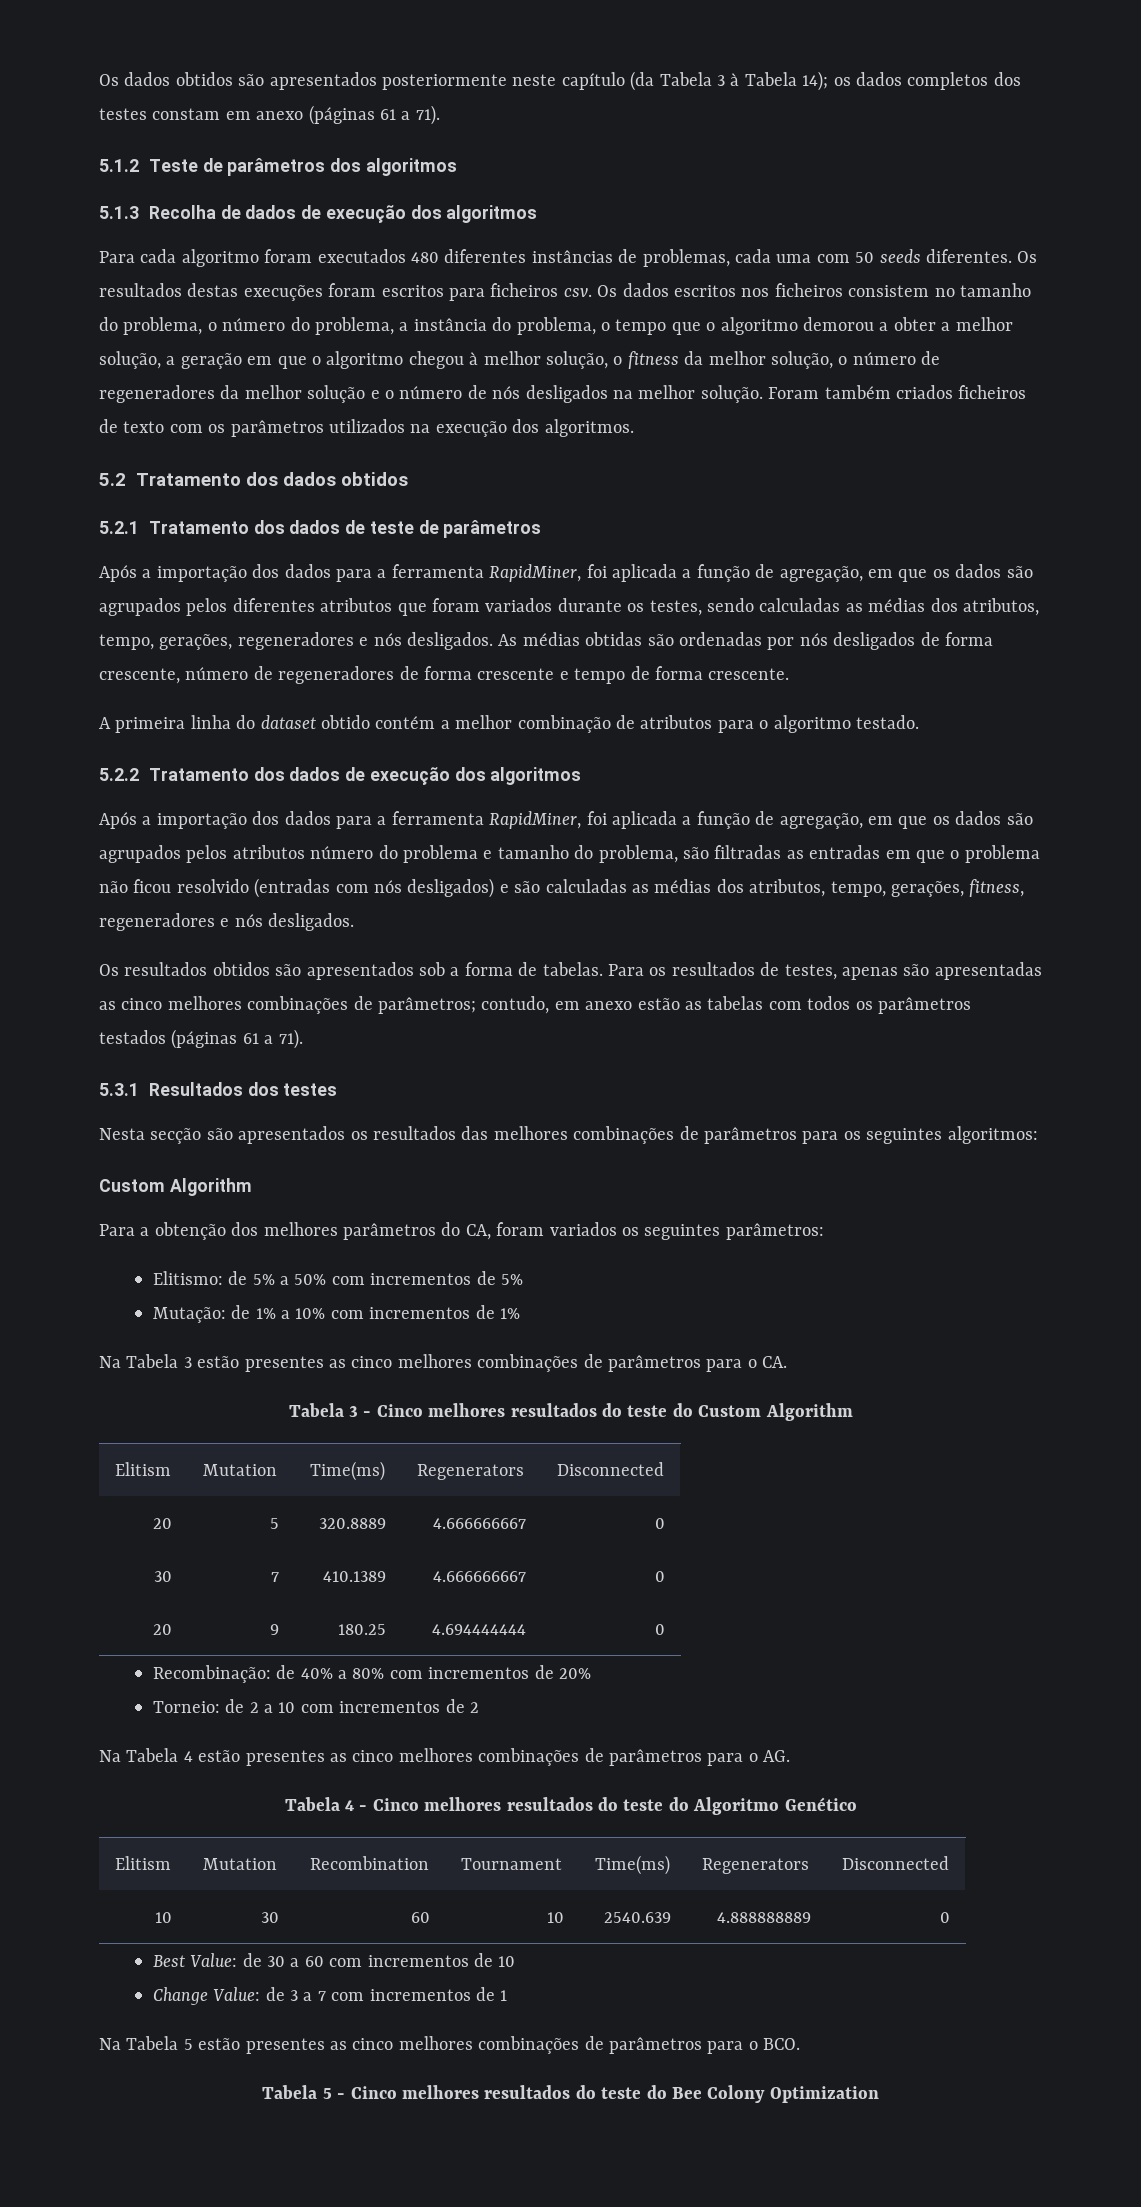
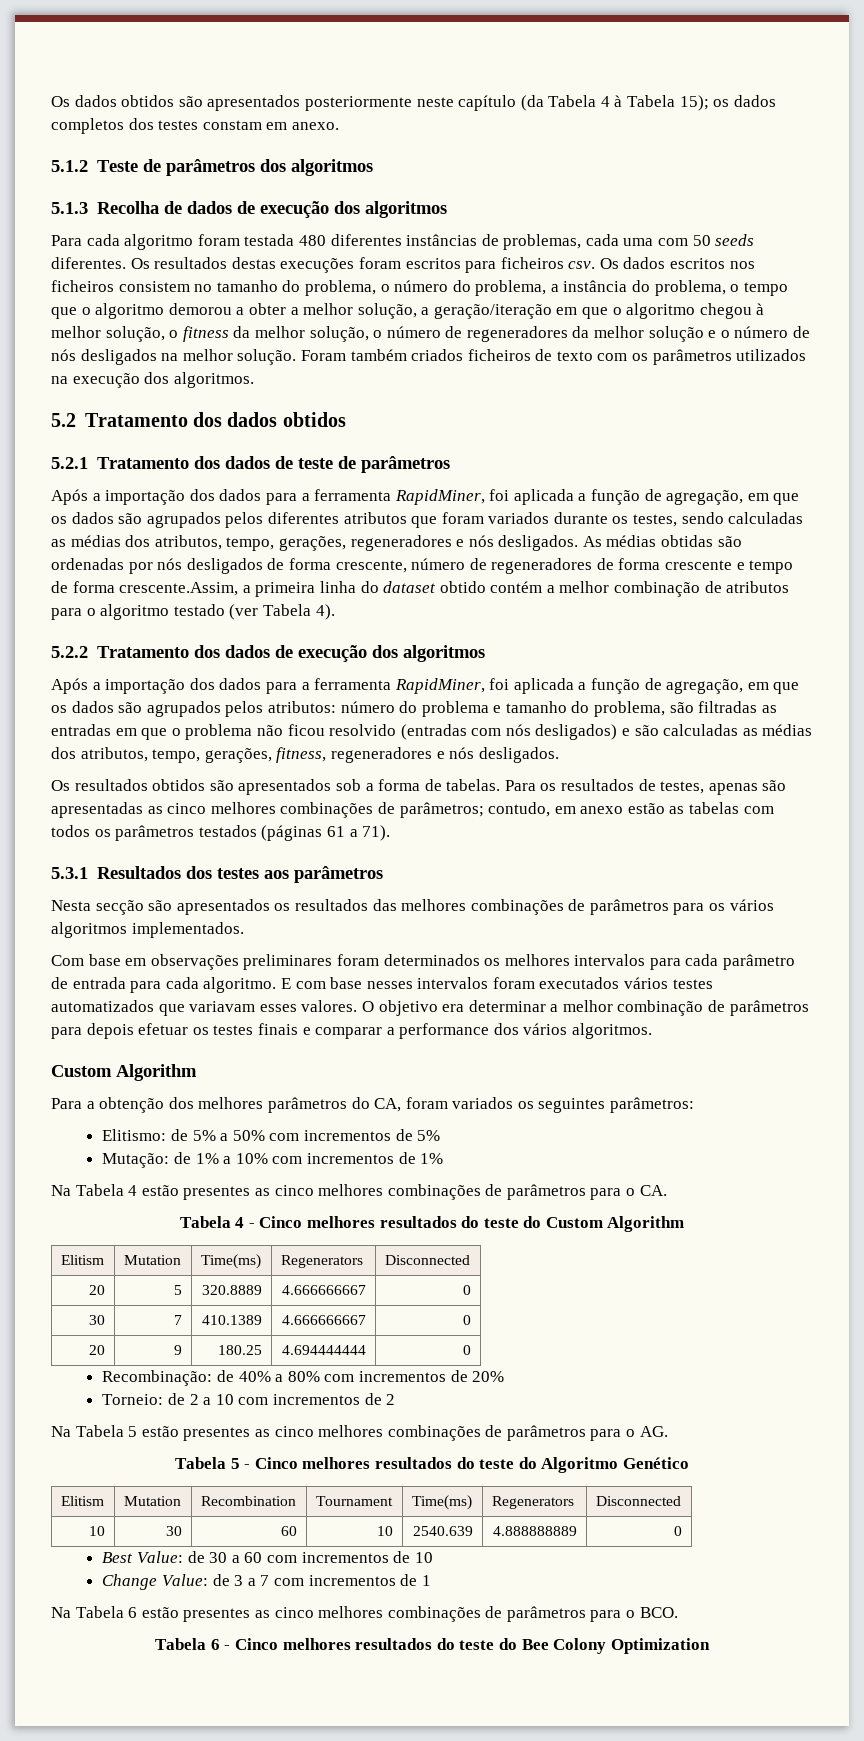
- Os dados obtidos são apresentados posteriormente neste capítulo (da Tabela 3 à Tabela 14); os dados completos dos testes constam em anexo (páginas 61 a 71).
+ Os dados obtidos são apresentados posteriormente neste capítulo (da Tabela 4 à Tabela 15); os dados completos dos testes constam em anexo.
- Para cada algoritmo foram executados 480 diferentes instâncias de problemas, cada uma com 50 seeds diferentes.
+ Para cada algoritmo foram testada 480 diferentes instâncias de problemas, cada uma com 50 seeds diferentes.
- Os dados escritos nos ficheiros consistem no tamanho do problema, o número do problema, a instância do problema, o tempo que o algoritmo demorou a obter a melhor solução, a geração em que o algoritmo chegou à melhor solução, o fitness da melhor solução, o número de regeneradores da melhor solução e o número de nós desligados na melhor solução.
+ Os dados escritos nos ficheiros consistem no tamanho do problema, o número do problema, a instância do problema, o tempo que o algoritmo demorou a obter a melhor solução, a geração/iteração em que o algoritmo chegou à melhor solução, o fitness da melhor solução, o número de regeneradores da melhor solução e o número de nós desligados na melhor solução.
- As médias obtidas são ordenadas por nós desligados de forma crescente, número de regeneradores de forma crescente e tempo de forma crescente.
- A primeira linha do dataset obtido contém a melhor combinação de atributos para o algoritmo testado.
+ As médias obtidas são ordenadas por nós desligados de forma crescente, número de regeneradores de forma crescente e tempo de forma crescente.Assim, a primeira linha do dataset obtido contém a melhor combinação de atributos para o algoritmo testado (ver Tabela 4).
- Após a importação dos dados para a ferramenta RapidMiner, foi aplicada a função de agregação, em que os dados são agrupados pelos atributos número do problema e tamanho do problema, são filtradas as entradas em que o problema não ficou resolvido (entradas com nós desligados) e são calculadas as médias dos atributos, tempo, gerações, fitness, regeneradores e nós desligados.
+ Após a importação dos dados para a ferramenta RapidMiner, foi aplicada a função de agregação, em que os dados são agrupados pelos atributos: número do problema e tamanho do problema, são filtradas as entradas em que o problema não ficou resolvido (entradas com nós desligados) e são calculadas as médias dos atributos, tempo, gerações, fitness, regeneradores e nós desligados.
- 5.3.1 Resultados dos testes
+ 5.3.1 Resultados dos testes aos parâmetros
- Nesta secção são apresentados os resultados das melhores combinações de parâmetros para os seguintes algoritmos:
+ Nesta secção são apresentados os resultados das melhores combinações de parâmetros para os vários algoritmos implementados.
+ Com base em observações preliminares foram determinados os melhores intervalos para cada parâmetro de entrada para cada algoritmo. E com base nesses intervalos foram executados vários testes automatizados que variavam esses valores. O objetivo era determinar a melhor combinação de parâmetros para depois efetuar os testes finais e comparar a performance dos vários algoritmos.
- Na Tabela 3 estão presentes as cinco melhores combinações de parâmetros para o CA.
+ Na Tabela 4 estão presentes as cinco melhores combinações de parâmetros para o CA.
- Tabela 3 - Cinco melhores resultados do teste do Custom Algorithm
+ Tabela 4 - Cinco melhores resultados do teste do Custom Algorithm
- Na Tabela 4 estão presentes as cinco melhores combinações de parâmetros para o AG.
+ Na Tabela 5 estão presentes as cinco melhores combinações de parâmetros para o AG.
- Tabela 4 - Cinco melhores resultados do teste do Algoritmo Genético
+ Tabela 5 - Cinco melhores resultados do teste do Algoritmo Genético
- Na Tabela 5 estão presentes as cinco melhores combinações de parâmetros para o BCO.
+ Na Tabela 6 estão presentes as cinco melhores combinações de parâmetros para o BCO.
- Tabela 5 - Cinco melhores resultados do teste do Bee Colony Optimization
+ Tabela 6 - Cinco melhores resultados do teste do Bee Colony Optimization

